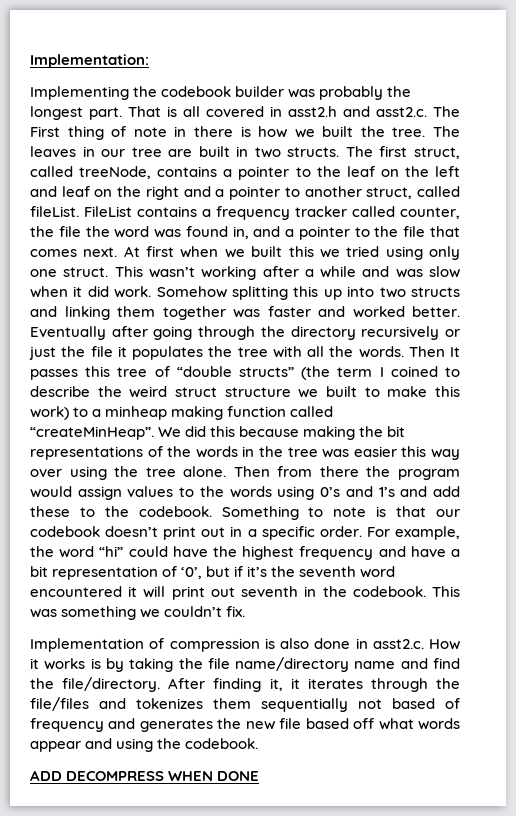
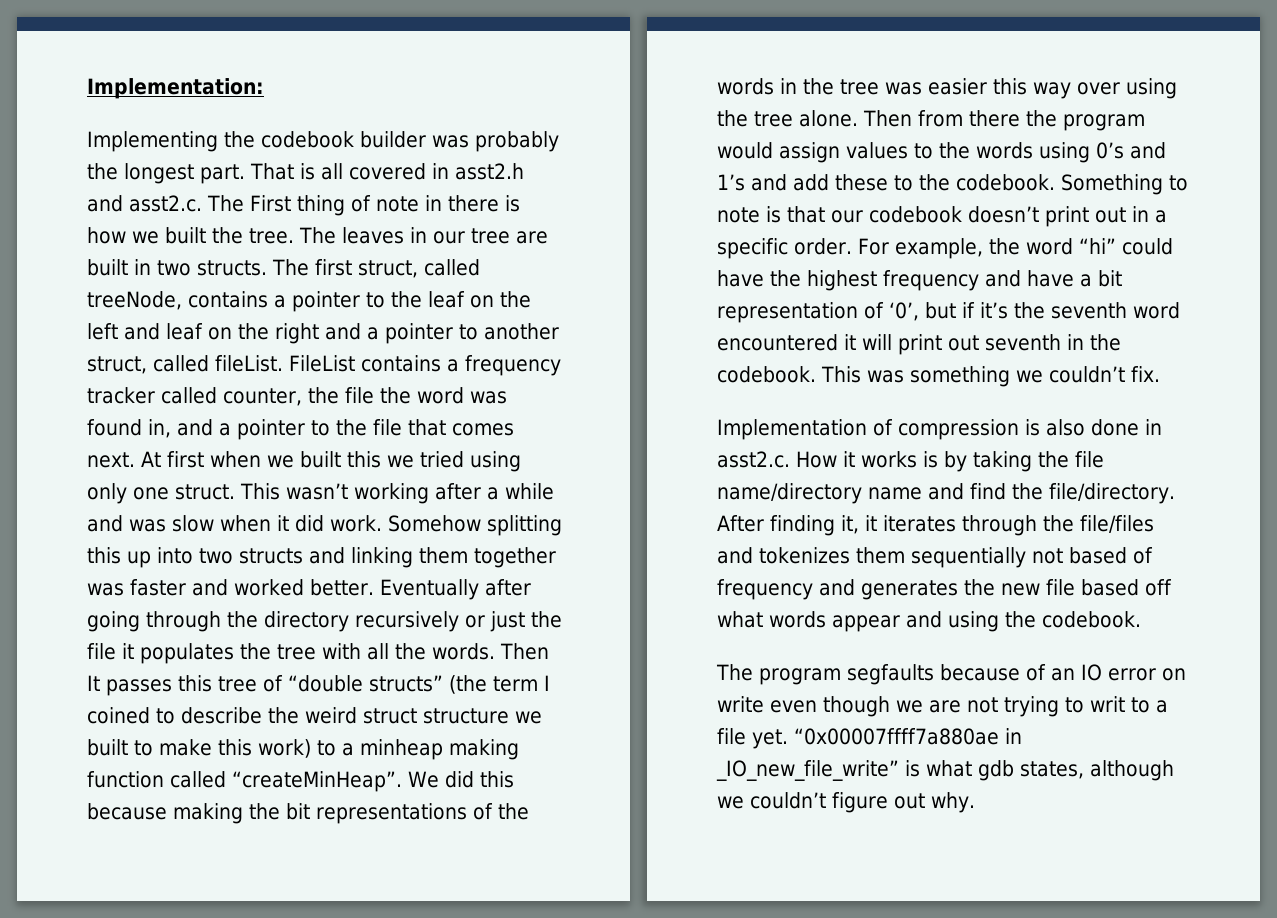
- ADD DECOMPRESS WHEN DONE
+ The program segfaults because of an IO error on write even though we are not trying to writ to a file yet. “0x00007ffff7a880ae in _IO_new_file_write” is what gdb states, although we couldn’t figure out why.

